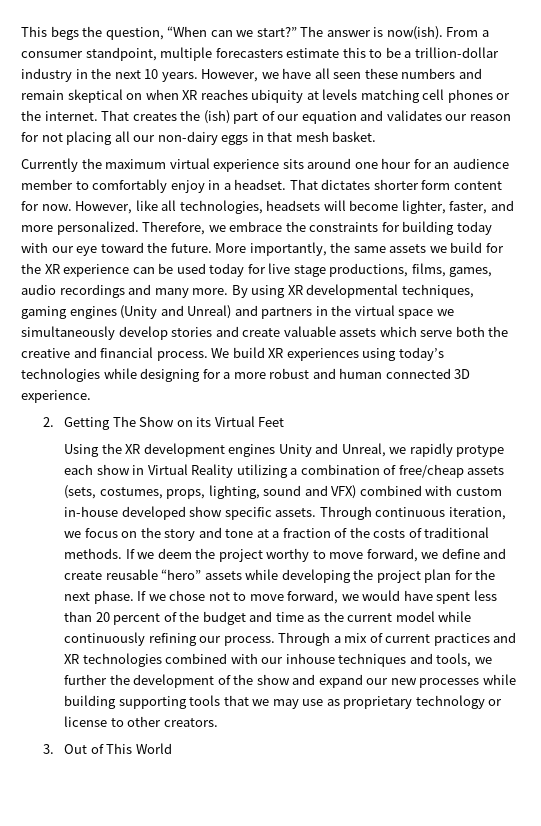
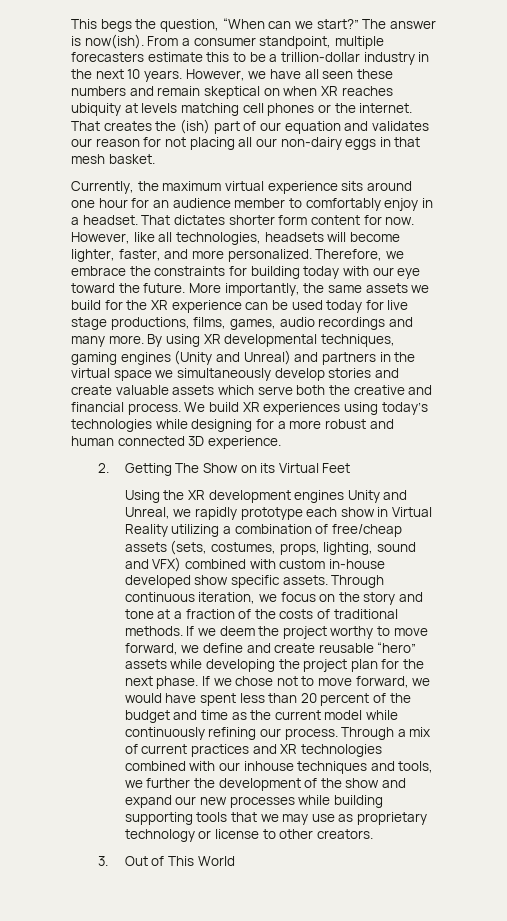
- Currently the maximum virtual experience sits around one hour for an audience member to comfortably enjoy in a headset.
+ Currently, the maximum virtual experience sits around one hour for an audience member to comfortably enjoy in a headset.
- Using the XR development engines Unity and Unreal, we rapidly protype each show in Virtual Reality utilizing a combination of free/cheap assets (sets, costumes, props, lighting, sound and VFX) combined with custom in-house developed show specific assets.
+ Using the XR development engines Unity and Unreal, we rapidly prototype each show in Virtual Reality utilizing a combination of free/cheap assets (sets, costumes, props, lighting, sound and VFX) combined with custom in-house developed show specific assets.

